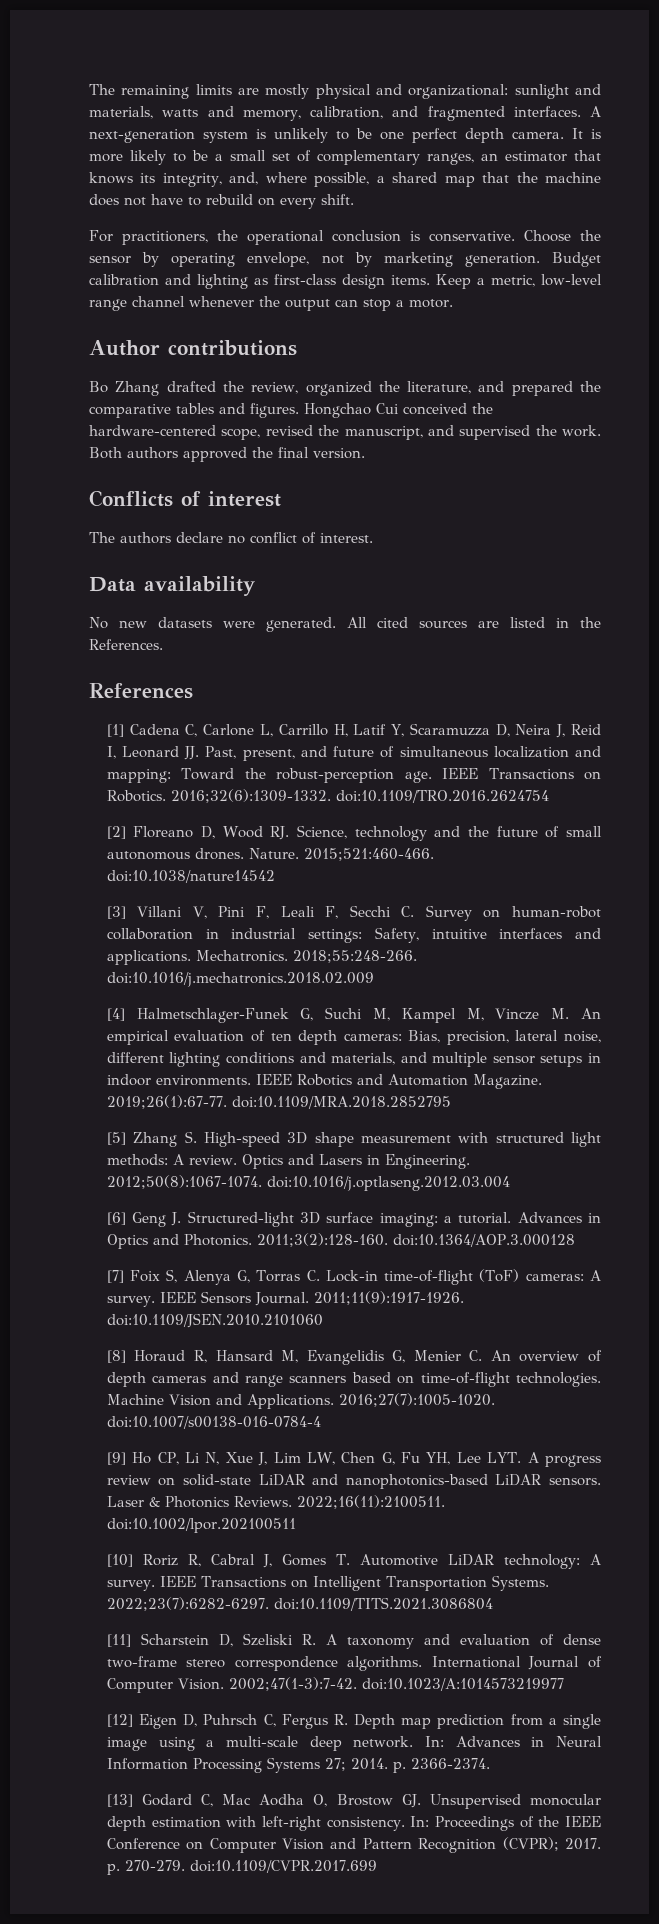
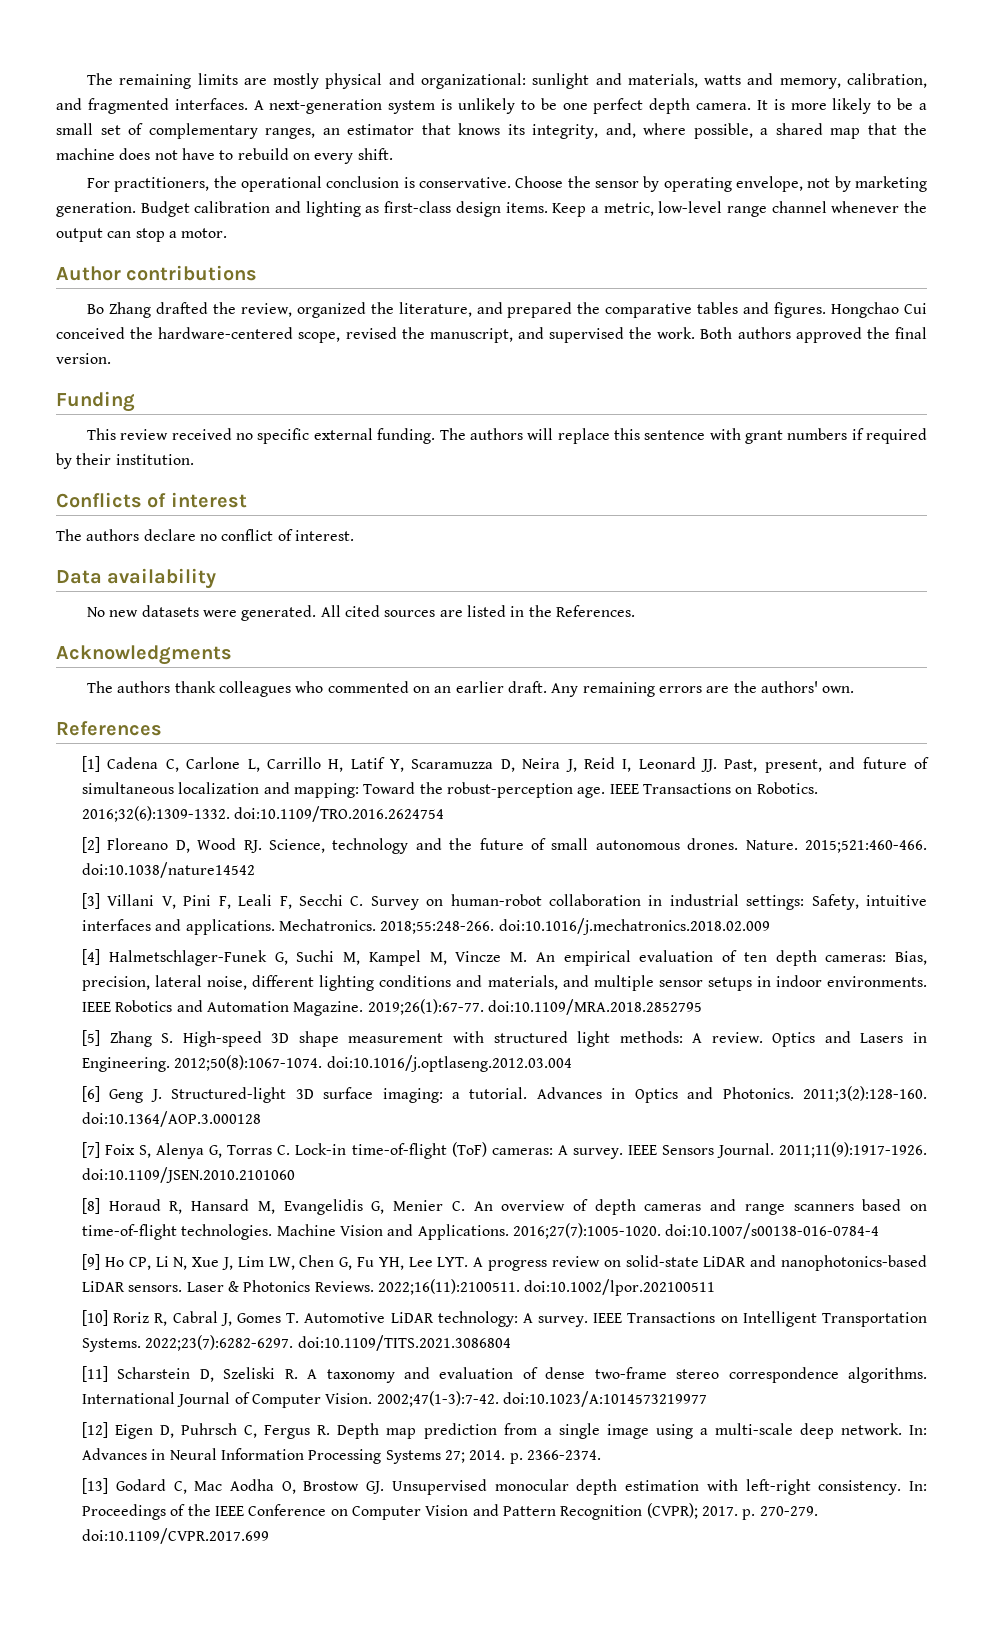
+ Funding
+ This review received no specific external funding. The authors will replace this sentence with grant numbers if required by their institution.
+ Acknowledgments
+ The authors thank colleagues who commented on an earlier draft. Any remaining errors are the authors' own.

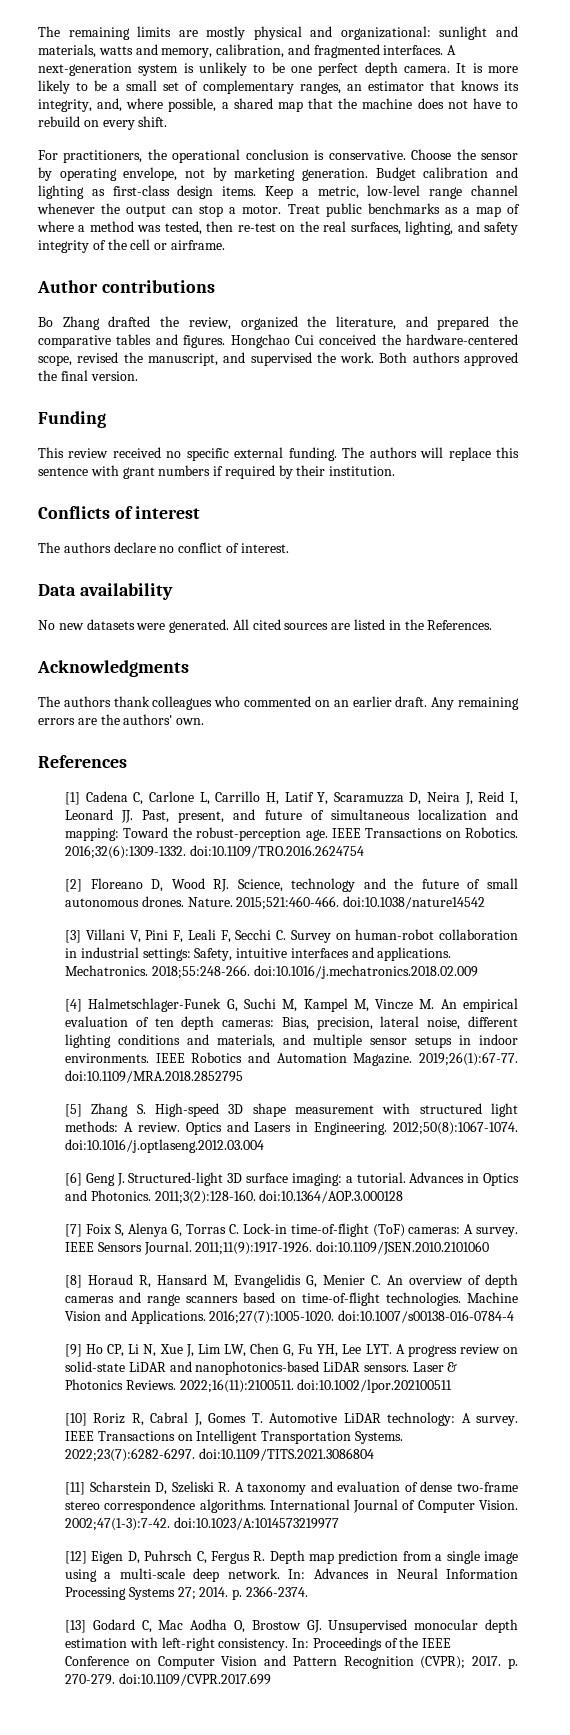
+ Treat public benchmarks as a map of where a method was tested, then re-test on the real surfaces, lighting, and safety integrity of the cell or airframe.

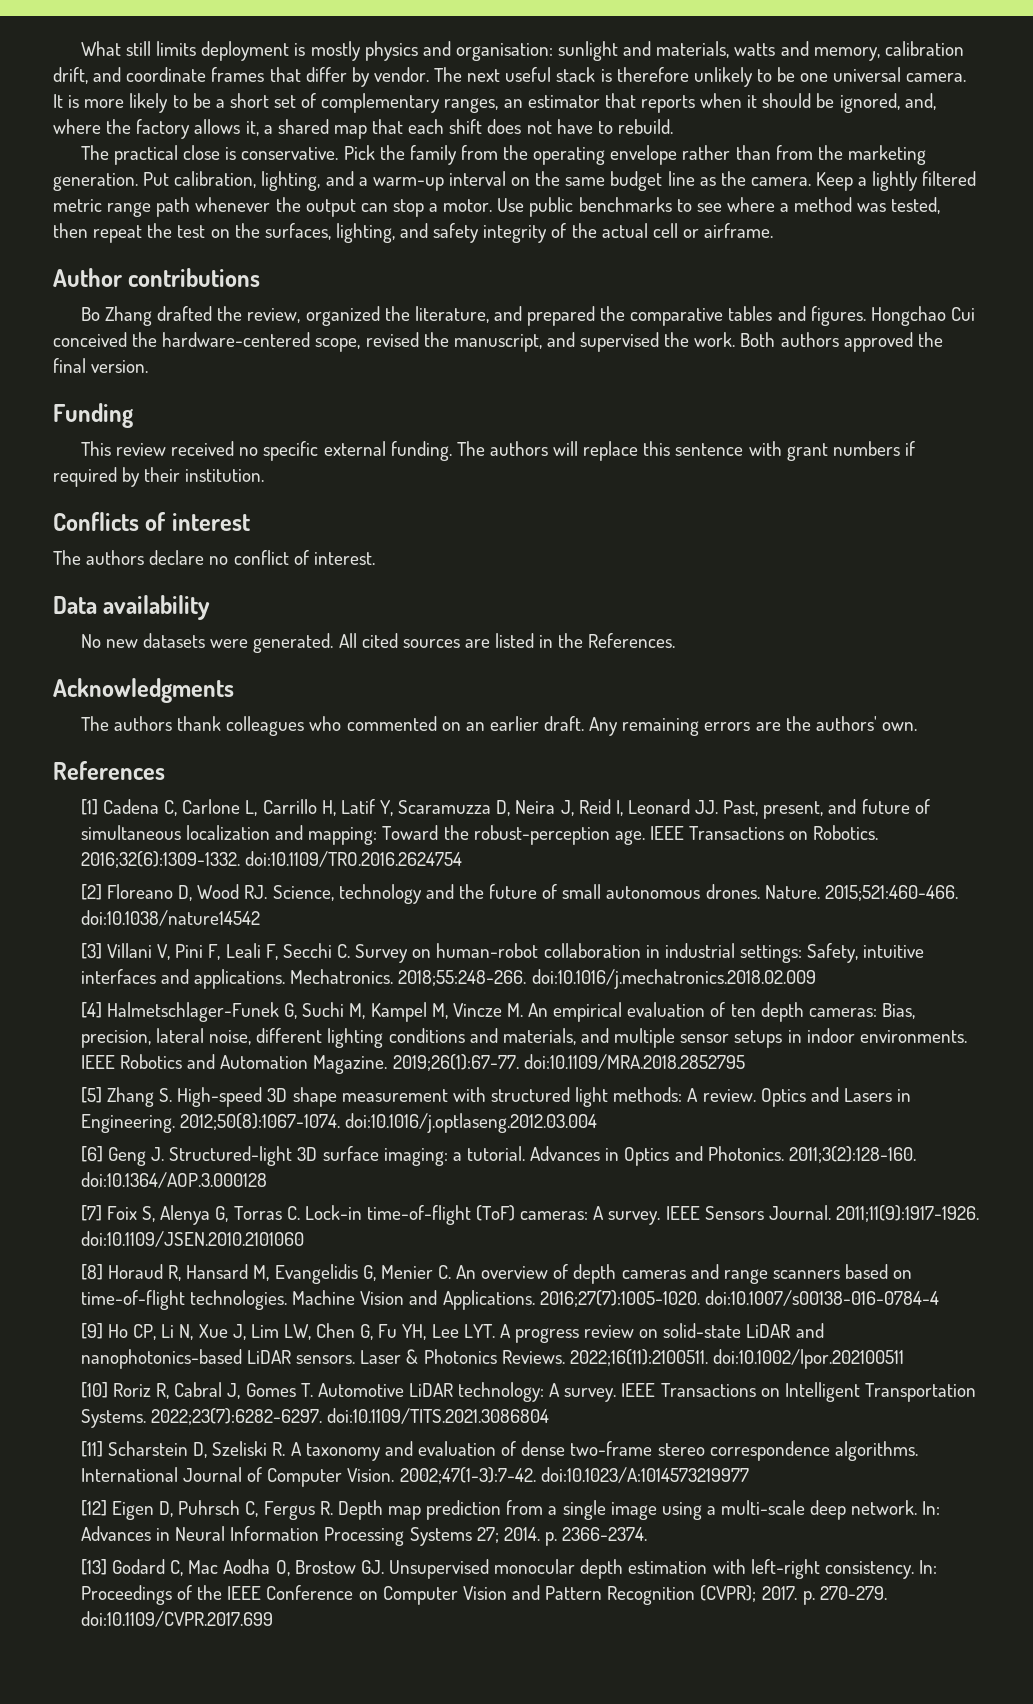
- The remaining limits are mostly physical and organizational: sunlight and materials, watts and memory, calibration, and fragmented interfaces. A next-generation system is unlikely to be one perfect depth camera.
+ What still limits deployment is mostly physics and organisation: sunlight and materials, watts and memory, calibration drift, and coordinate frames that differ by vendor. The next useful stack is therefore unlikely to be one universal camera.
- It is more likely to be a small set of complementary ranges, an estimator that knows its integrity, and, where possible, a shared map that the machine does not have to rebuild on every shift.
- For practitioners, the operational conclusion is conservative. Choose the sensor by operating envelope, not by marketing generation. Budget calibration and lighting as first-class design items. Keep a metric, low-level range channel whenever the output can stop a motor.
+ It is more likely to be a short set of complementary ranges, an estimator that reports when it should be ignored, and, where the factory allows it, a shared map that each shift does not have to rebuild.
+ The practical close is conservative. Pick the family from the operating envelope rather than from the marketing generation. Put calibration, lighting, and a warm-up interval on the same budget line as the camera. Keep a lightly filtered metric range path whenever the output can stop a motor.
- Treat public benchmarks as a map of where a method was tested, then re-test on the real surfaces, lighting, and safety integrity of the cell or airframe.
+ Use public benchmarks to see where a method was tested, then repeat the test on the surfaces, lighting, and safety integrity of the actual cell or airframe.

